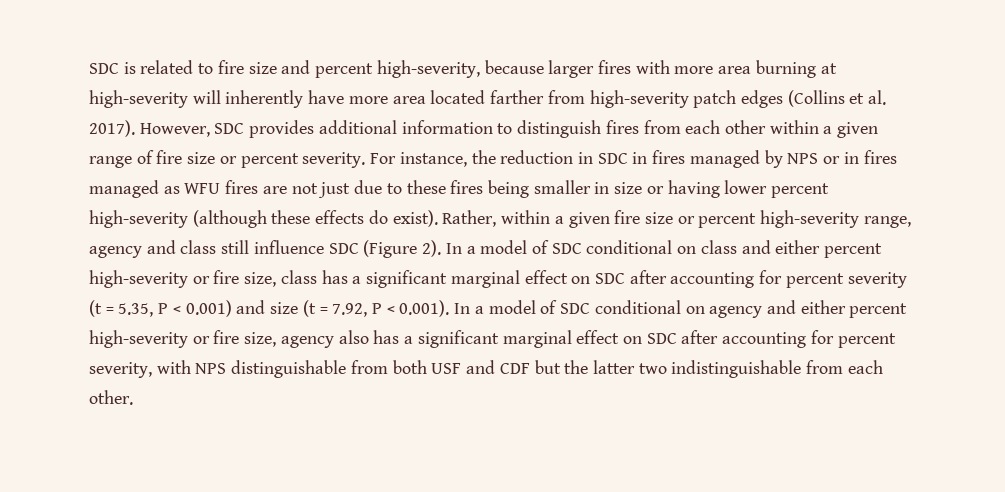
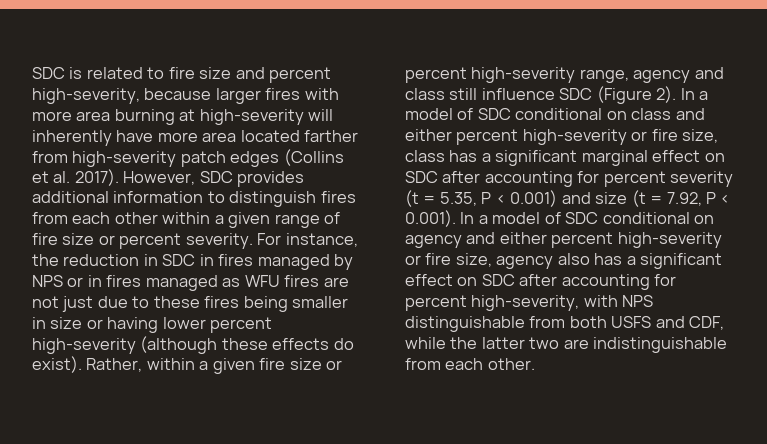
- In a model of SDC conditional on class and either percent high-severity or fire size, class has a significant marginal effect on SDC after accounting for percent severity (t = 5.35, P < 0.001) and size (t = 7.92, P < 0.001). In a model of SDC conditional on agency and either percent high-severity or fire size, agency also has a significant marginal effect on SDC after accounting for percent severity, with NPS distinguishable from both USF and CDF but the latter two indistinguishable from each other.
+ In a model of SDC conditional on class and either percent high-severity or fire size, class has a significant marginal effect on SDC after accounting for percent severity (t = 5.35, P < 0.001) and size (t = 7.92, P < 0.001). In a model of SDC conditional on agency and either percent high-severity or fire size, agency also has a significant effect on SDC after accounting for percent high-severity, with NPS distinguishable from both USFS and CDF, while the latter two are indistinguishable from each other.

